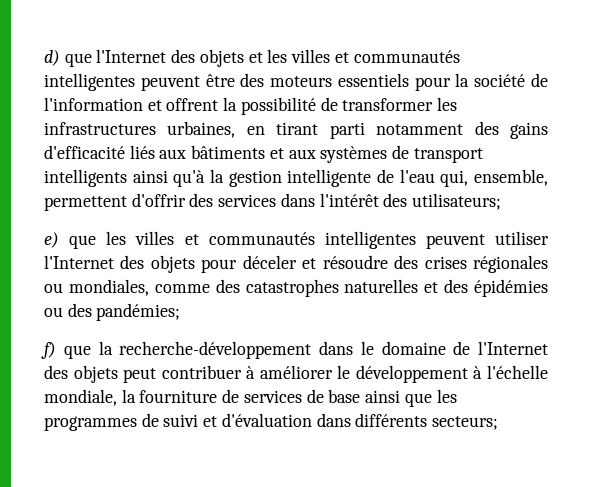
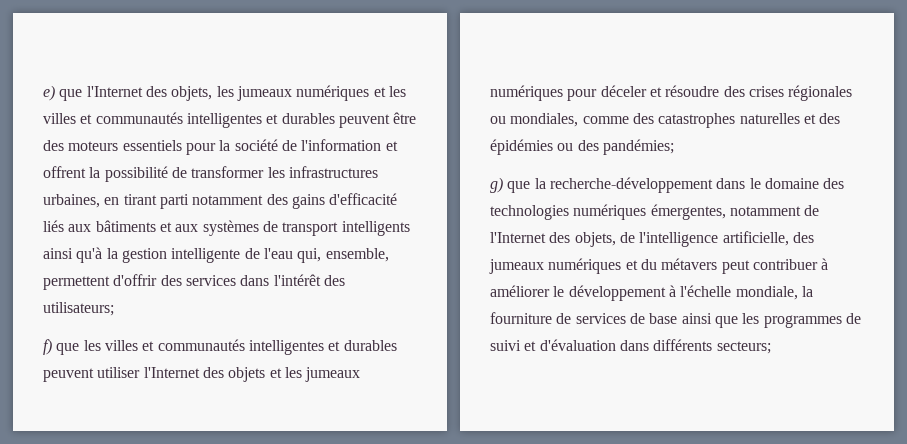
- d) que l'Internet des objets et les villes et communautés intelligentes peuvent être des moteurs essentiels pour la société de l'information et offrent la possibilité de transformer les infrastructures urbaines, en tirant parti notamment des gains d'efficacité liés aux bâtiments et aux systèmes de transport intelligents ainsi qu'à la gestion intelligente de l'eau qui, ensemble, permettent d'offrir des services dans l'intérêt des utilisateurs;
+ e) que l'Internet des objets, les jumeaux numériques et les villes et communautés intelligentes et durables peuvent être des moteurs essentiels pour la société de l'information et offrent la possibilité de transformer les infrastructures urbaines, en tirant parti notamment des gains d'efficacité liés aux bâtiments et aux systèmes de transport intelligents ainsi qu'à la gestion intelligente de l'eau qui, ensemble, permettent d'offrir des services dans l'intérêt des utilisateurs;
- e) que les villes et communautés intelligentes peuvent utiliser l'Internet des objets pour déceler et résoudre des crises régionales ou mondiales, comme des catastrophes naturelles et des épidémies ou des pandémies;
+ f) que les villes et communautés intelligentes et durables peuvent utiliser l'Internet des objets et les jumeaux numériques pour déceler et résoudre des crises régionales ou mondiales, comme des catastrophes naturelles et des épidémies ou des pandémies;
- f) que la recherche-développement dans le domaine de l'Internet des objets peut contribuer à améliorer le développement à l'échelle mondiale, la fourniture de services de base ainsi que les programmes de suivi et d'évaluation dans différents secteurs;
+ g) que la recherche-développement dans le domaine des technologies numériques émergentes, notamment de l'Internet des objets, de l'intelligence artificielle, des jumeaux numériques et du métavers peut contribuer à améliorer le développement à l'échelle mondiale, la fourniture de services de base ainsi que les programmes de suivi et d'évaluation dans différents secteurs;

